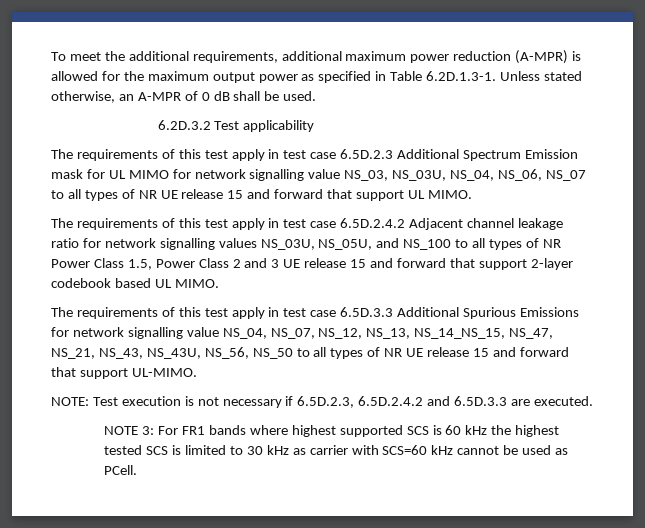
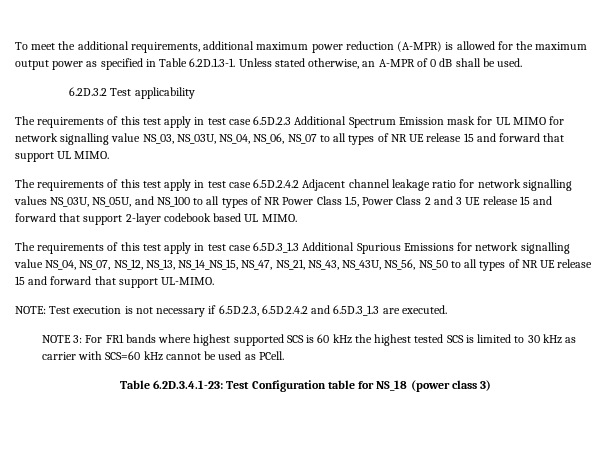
- The requirements of this test apply in test case 6.5D.3.3 Additional Spurious Emissions for network signalling value NS_04, NS_07, NS_12, NS_13, NS_14_NS_15, NS_47, NS_21, NS_43, NS_43U, NS_56, NS_50 to all types of NR UE release 15 and forward that support UL-MIMO.
+ The requirements of this test apply in test case 6.5D.3_1.3 Additional Spurious Emissions for network signalling value NS_04, NS_07, NS_12, NS_13, NS_14_NS_15, NS_47, NS_21, NS_43, NS_43U, NS_56, NS_50 to all types of NR UE release 15 and forward that support UL-MIMO.
- NOTE: Test execution is not necessary if 6.5D.2.3, 6.5D.2.4.2 and 6.5D.3.3 are executed.
+ NOTE: Test execution is not necessary if 6.5D.2.3, 6.5D.2.4.2 and 6.5D.3_1.3 are executed.
+ Table 6.2D.3.4.1-23: Test Configuration table for NS_18 (power class 3)

